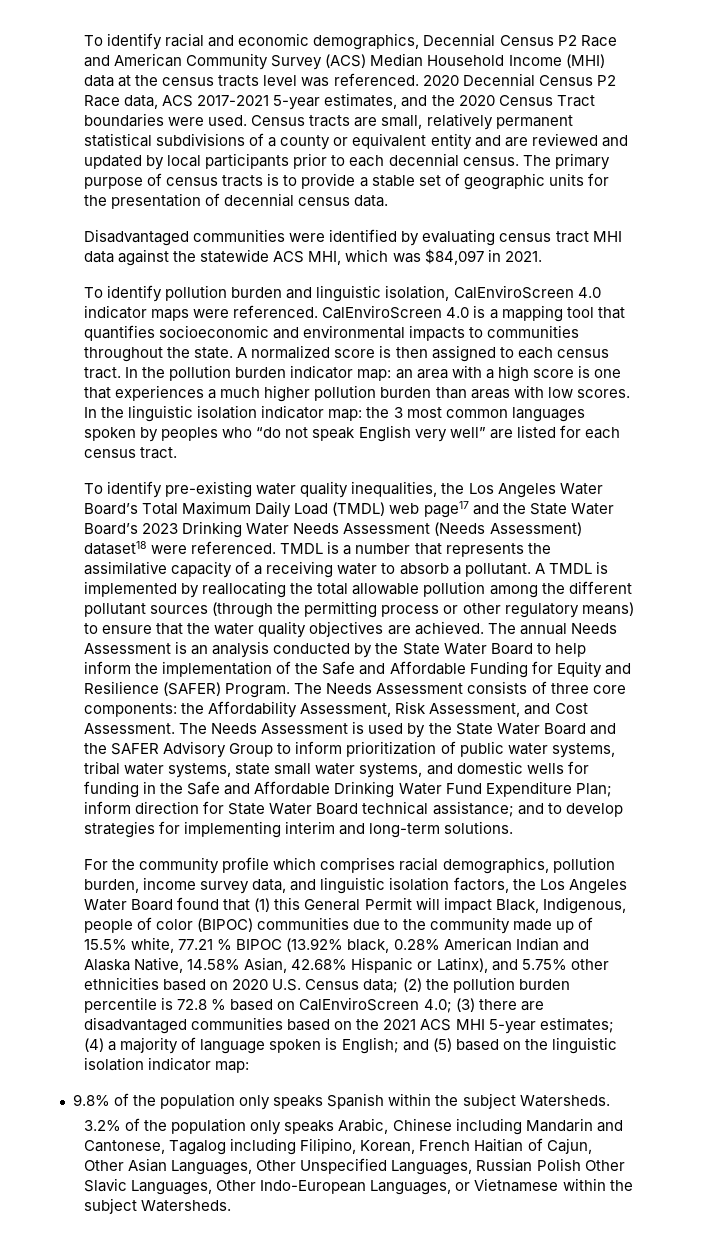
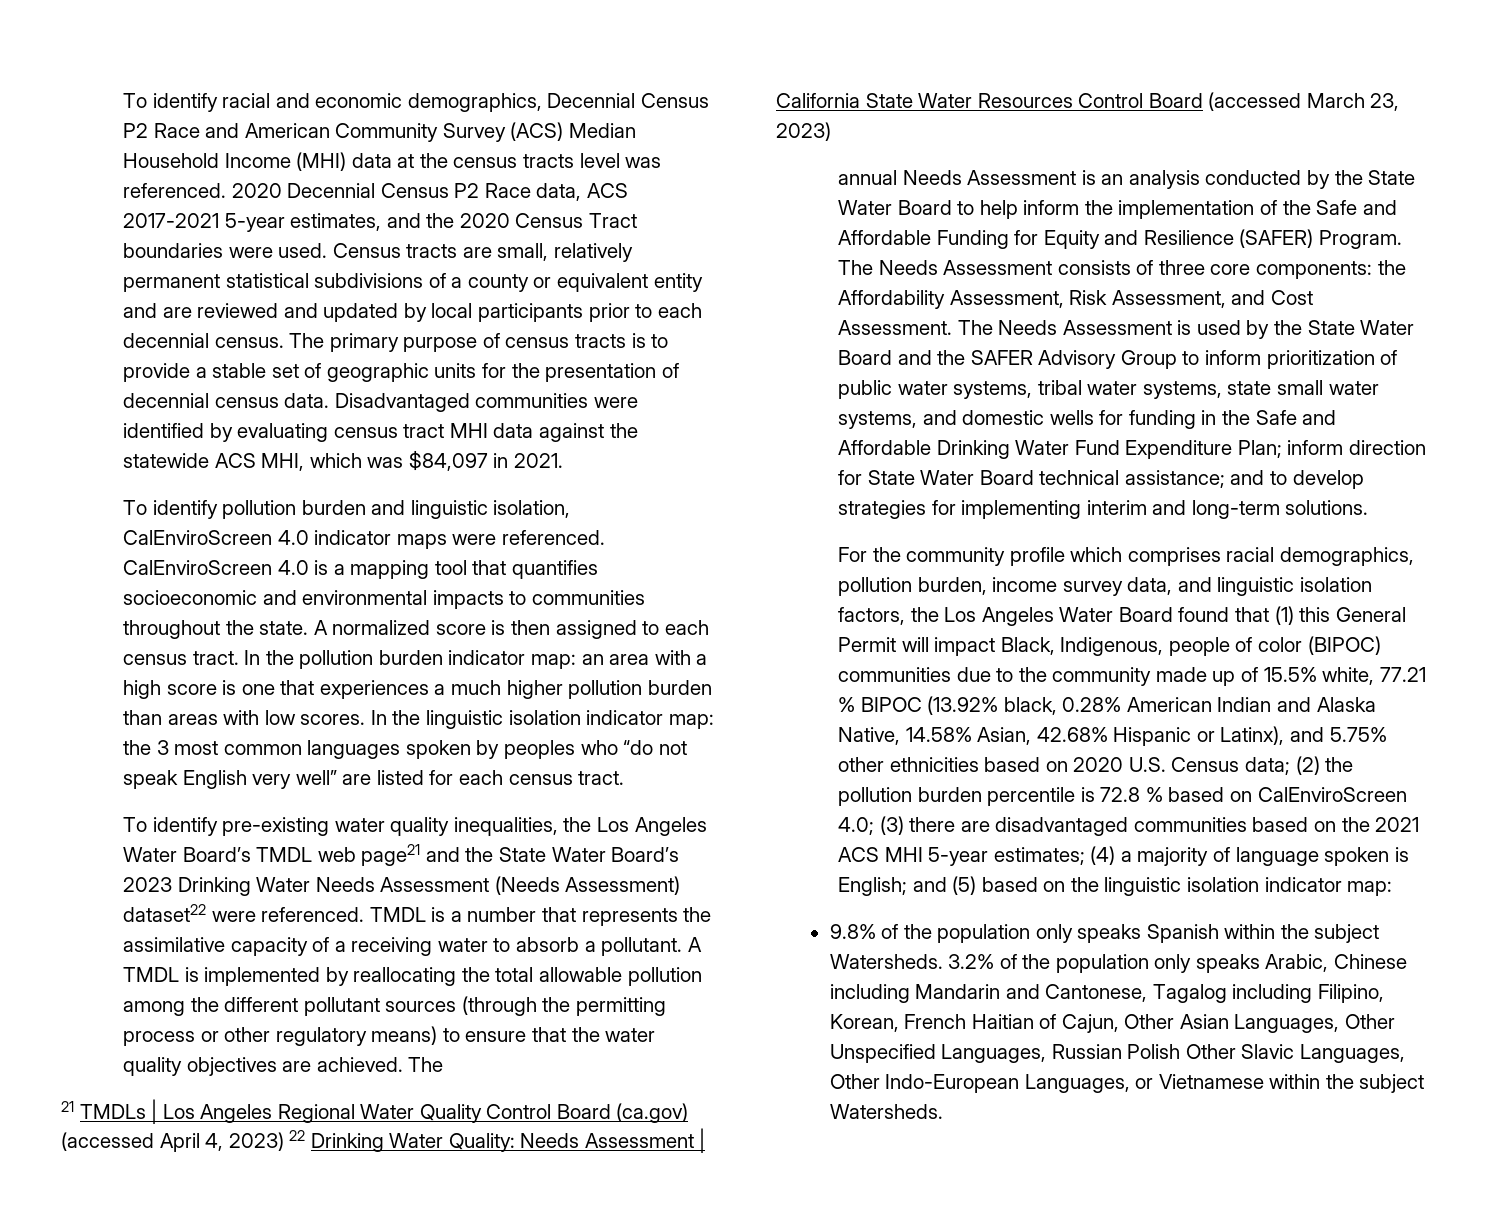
- The primary purpose of census tracts is to provide a stable set of geographic units for the presentation of decennial census data.
- Disadvantaged communities were identified by evaluating census tract MHI data against the statewide ACS MHI, which was $84,097 in 2021.
+ The primary purpose of census tracts is to provide a stable set of geographic units for the presentation of decennial census data. Disadvantaged communities were identified by evaluating census tract MHI data against the statewide ACS MHI, which was $84,097 in 2021.
- To identify pre-existing water quality inequalities, the Los Angeles Water Board’s Total Maximum Daily Load (TMDL) web page17 and the State Water Board’s 2023 Drinking Water Needs Assessment (Needs Assessment) dataset18 were referenced.
+ To identify pre-existing water quality inequalities, the Los Angeles Water Board’s TMDL web page21 and the State Water Board’s 2023 Drinking Water Needs Assessment (Needs Assessment) dataset22 were referenced.
- A TMDL is implemented by reallocating the total allowable pollution among the different pollutant sources (through the permitting process or other regulatory means) to ensure that the water quality objectives are achieved. The annual Needs Assessment is an analysis conducted by the State Water Board to help inform the implementation of the Safe and Affordable Funding for Equity and Resilience (SAFER) Program.
+ A TMDL is implemented by reallocating the total allowable pollution among the different pollutant sources (through the permitting process or other regulatory means) to ensure that the water quality objectives are achieved. The
+ 21 TMDLs | Los Angeles Regional Water Quality Control Board (ca.gov) (accessed April 4, 2023) 22 Drinking Water Quality: Needs Assessment | California State Water Resources Control Board (accessed March 23, 2023)
+ annual Needs Assessment is an analysis conducted by the State Water Board to help inform the implementation of the Safe and Affordable Funding for Equity and Resilience (SAFER) Program.
- 9.8% of the population only speaks Spanish within the subject Watersheds.
- 3.2% of the population only speaks Arabic, Chinese including Mandarin and Cantonese, Tagalog including Filipino, Korean, French Haitian of Cajun, Other Asian Languages, Other Unspecified Languages, Russian Polish Other Slavic Languages, Other Indo-European Languages, or Vietnamese within the subject Watersheds.
+ 9.8% of the population only speaks Spanish within the subject Watersheds. 3.2% of the population only speaks Arabic, Chinese including Mandarin and Cantonese, Tagalog including Filipino, Korean, French Haitian of Cajun, Other Asian Languages, Other Unspecified Languages, Russian Polish Other Slavic Languages, Other Indo-European Languages, or Vietnamese within the subject Watersheds.

